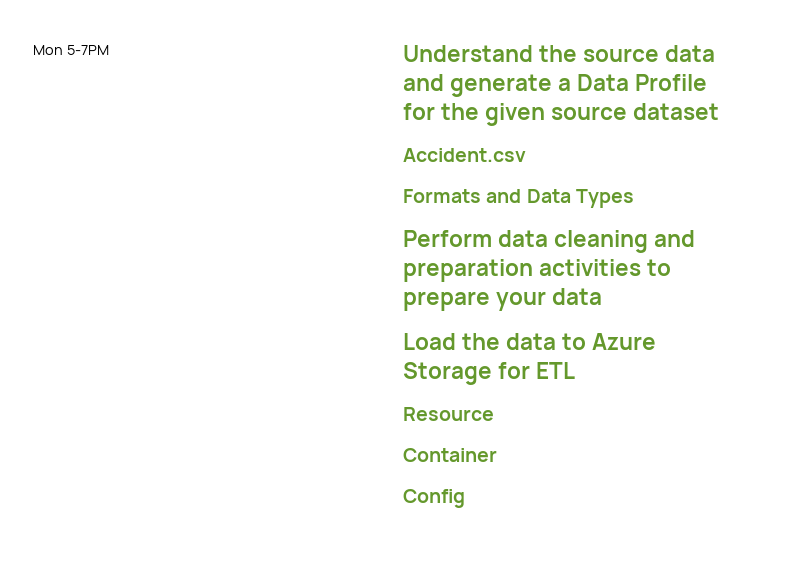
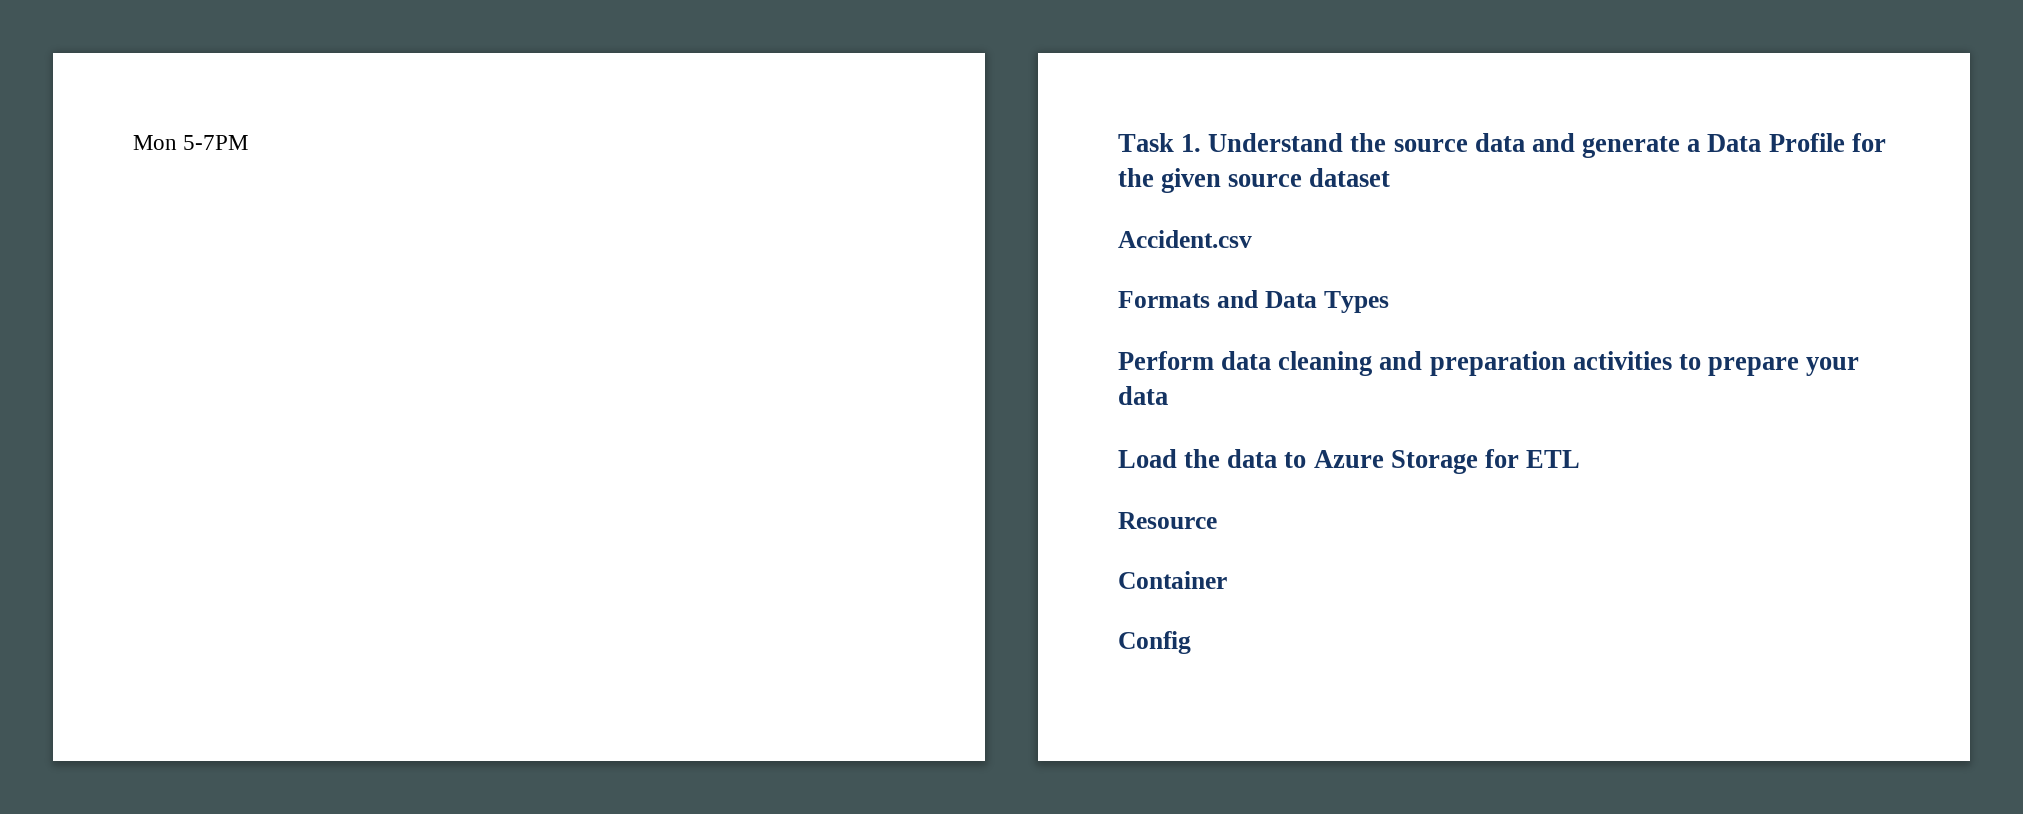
- Understand the source data and generate a Data Profile for the given source dataset
+ Task 1. Understand the source data and generate a Data Profile for the given source dataset

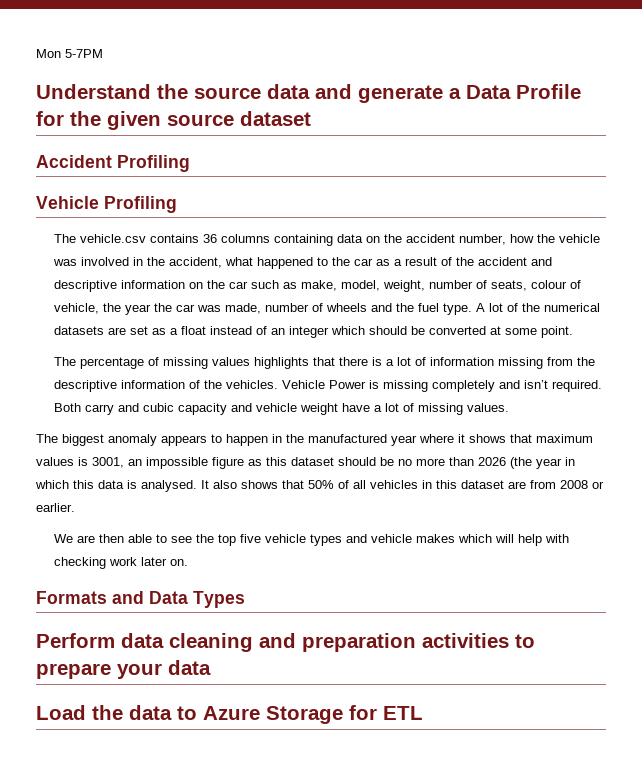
- Task 1. Understand the source data and generate a Data Profile for the given source dataset
+ Understand the source data and generate a Data Profile for the given source dataset
- Accident.csv
+ Accident Profiling
+ Vehicle Profiling
+ The vehicle.csv contains 36 columns containing data on the accident number, how the vehicle was involved in the accident, what happened to the car as a result of the accident and descriptive information on the car such as make, model, weight, number of seats, colour of vehicle, the year the car was made, number of wheels and the fuel type. A lot of the numerical datasets are set as a float instead of an integer which should be converted at some point.
+ The percentage of missing values highlights that there is a lot of information missing from the descriptive information of the vehicles. Vehicle Power is missing completely and isn’t required. Both carry and cubic capacity and vehicle weight have a lot of missing values.
+ The biggest anomaly appears to happen in the manufactured year where it shows that maximum values is 3001, an impossible figure as this dataset should be no more than 2026 (the year in which this data is analysed. It also shows that 50% of all vehicles in this dataset are from 2008 or earlier.
+ We are then able to see the top five vehicle types and vehicle makes which will help with checking work later on.
- Resource
- Container
- Config

